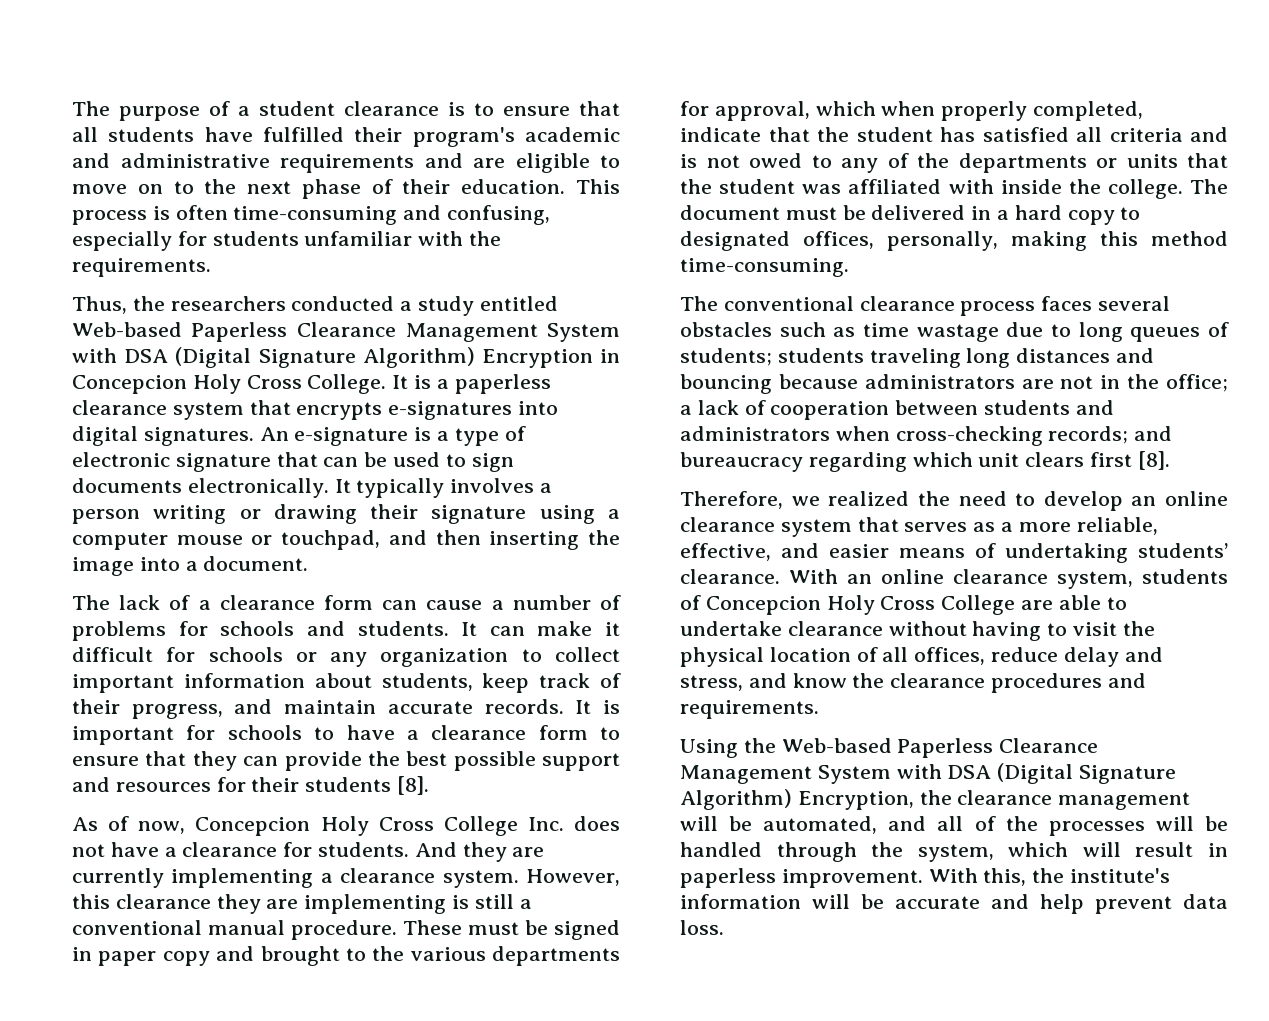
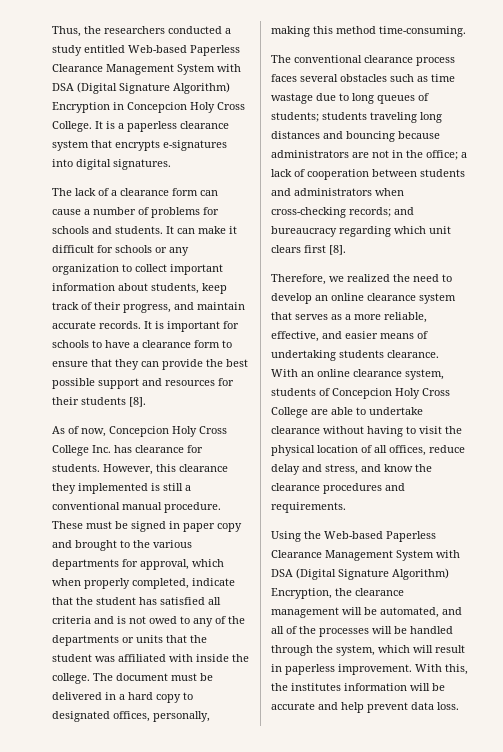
- The purpose of a student clearance is to ensure that all students have fulfilled their program's academic and administrative requirements and are eligible to move on to the next phase of their education. This process is often time-consuming and confusing, especially for students unfamiliar with the requirements.
- An e-signature is a type of electronic signature that can be used to sign documents electronically. It typically involves a person writing or drawing their signature using a computer mouse or touchpad, and then inserting the image into a document.
- As of now, Concepcion Holy Cross College Inc. does not have a clearance for students. And they are currently implementing a clearance system.
+ As of now, Concepcion Holy Cross College Inc. has clearance for students.
- However, this clearance they are implementing is still a conventional manual procedure.
+ However, this clearance they implemented is still a conventional manual procedure.
- Therefore, we realized the need to develop an online clearance system that serves as a more reliable, effective, and easier means of undertaking students’ clearance.
+ Therefore, we realized the need to develop an online clearance system that serves as a more reliable, effective, and easier means of undertaking students clearance.
- With this, the institute's information will be accurate and help prevent data loss.
+ With this, the institutes information will be accurate and help prevent data loss.

